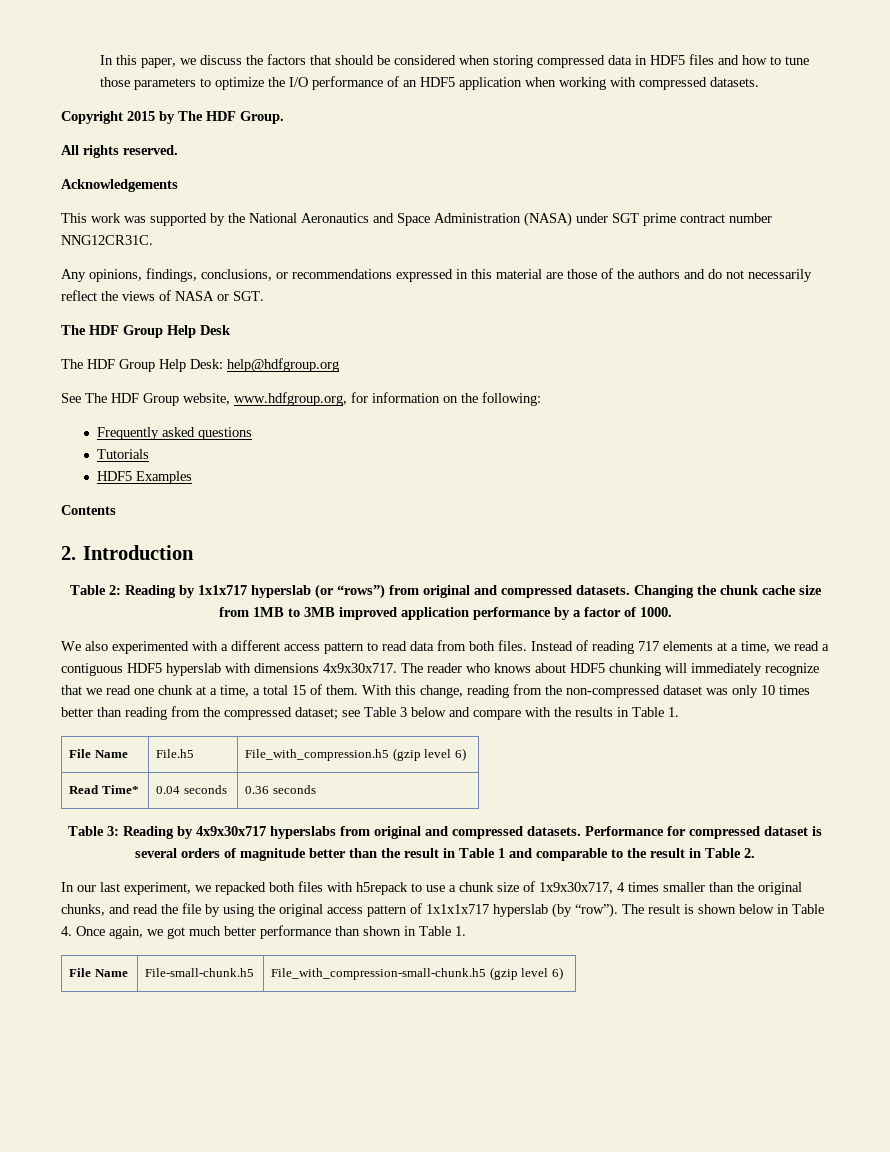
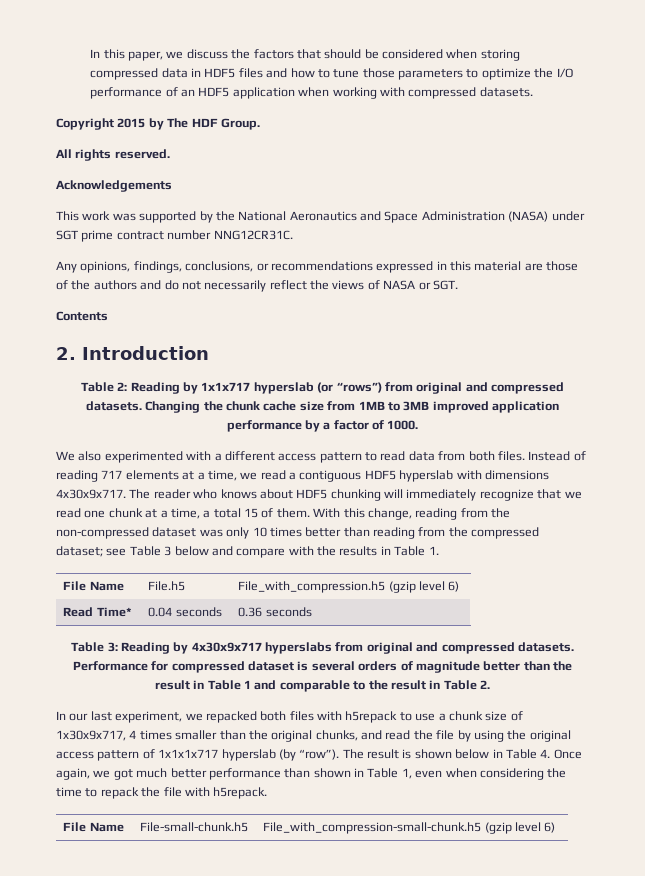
- The HDF Group Help Desk
- The HDF Group Help Desk: help@hdfgroup.org
- See The HDF Group website, www.hdfgroup.org, for information on the following:
- Frequently asked questions
- Tutorials
- HDF5 Examples
- Instead of reading 717 elements at a time, we read a contiguous HDF5 hyperslab with dimensions 4x9x30x717.
+ Instead of reading 717 elements at a time, we read a contiguous HDF5 hyperslab with dimensions 4x30x9x717.
- Table 3: Reading by 4x9x30x717 hyperslabs from original and compressed datasets.
+ Table 3: Reading by 4x30x9x717 hyperslabs from original and compressed datasets.
- In our last experiment, we repacked both files with h5repack to use a chunk size of 1x9x30x717, 4 times smaller than the original chunks, and read the file by using the original access pattern of 1x1x1x717 hyperslab (by “row”).
+ In our last experiment, we repacked both files with h5repack to use a chunk size of 1x30x9x717, 4 times smaller than the original chunks, and read the file by using the original access pattern of 1x1x1x717 hyperslab (by “row”).
- The result is shown below in Table 4. Once again, we got much better performance than shown in Table 1.
+ The result is shown below in Table 4. Once again, we got much better performance than shown in Table 1, even when considering the time to repack the file with h5repack.

